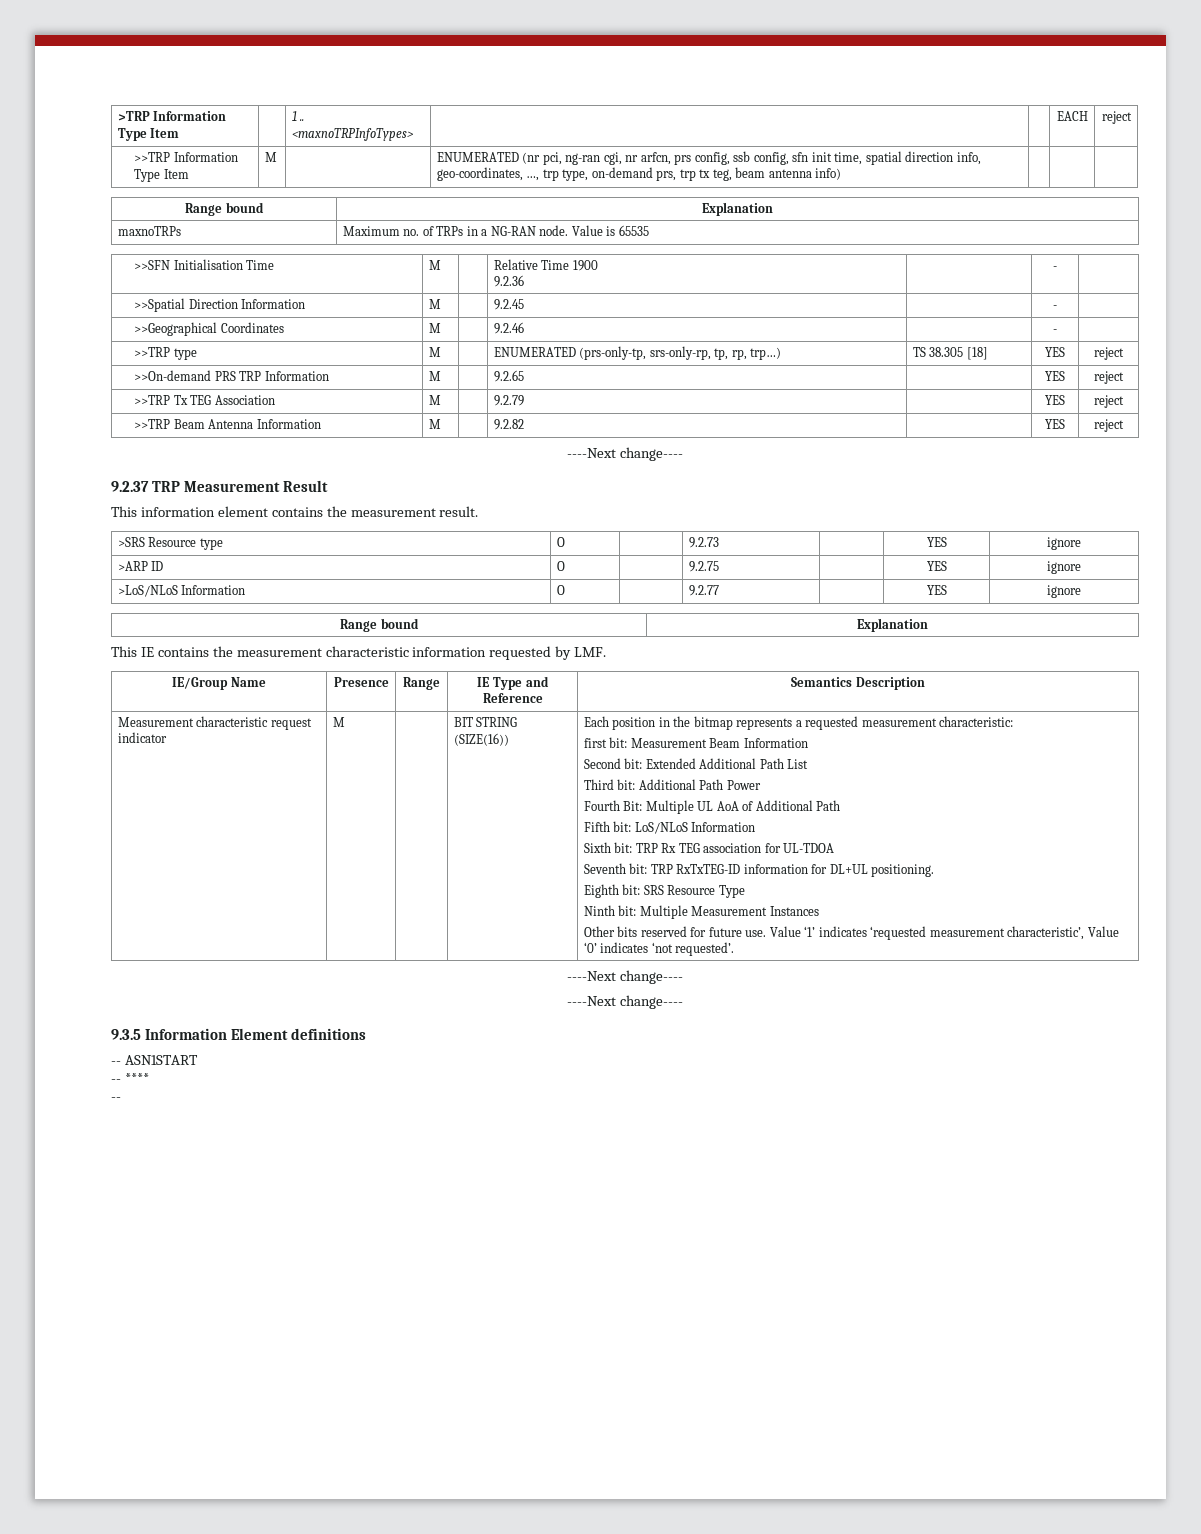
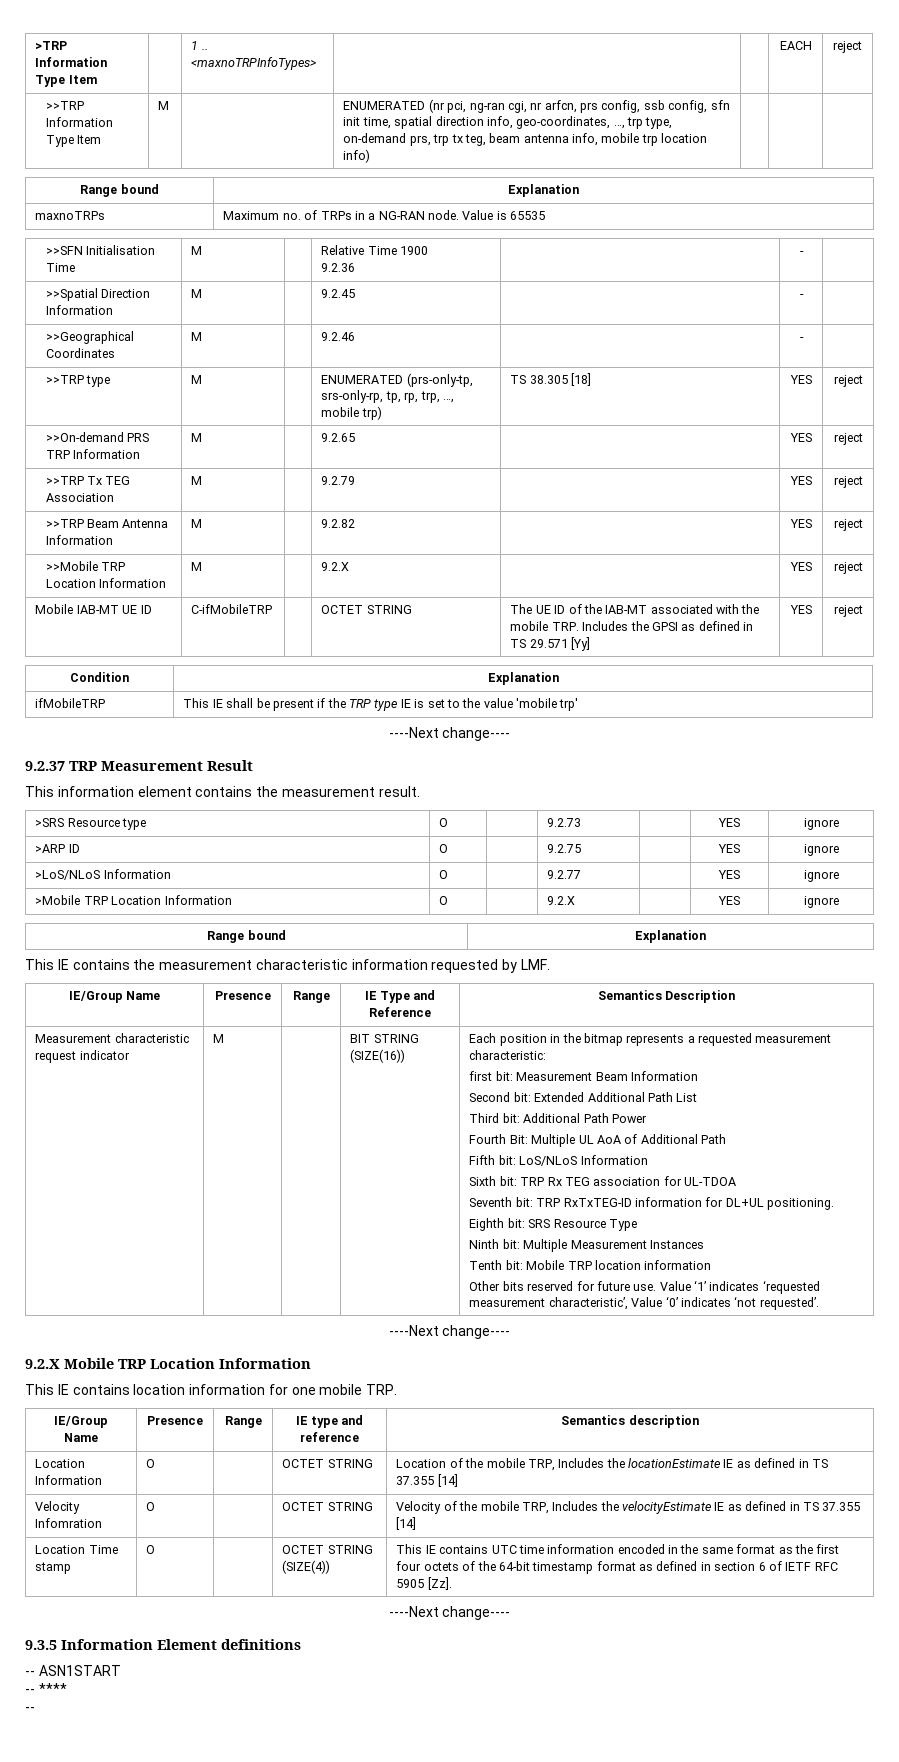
- >>TRP Information Type Item | M | | ENUMERATED (nr pci, ng-ran cgi, nr arfcn, prs config, ssb config, sfn init time, spatial direction info, geo-coordinates, …, trp type, on-demand prs, trp tx teg, beam antenna info) | | |
+ >>TRP Information Type Item | M | | ENUMERATED (nr pci, ng-ran cgi, nr arfcn, prs config, ssb config, sfn init time, spatial direction info, geo-coordinates, …, trp type, on-demand prs, trp tx teg, beam antenna info, mobile trp location info) | | |
- >>TRP type | M | | ENUMERATED (prs-only-tp, srs-only-rp, tp, rp, trp…) | TS 38.305 [18] | YES | reject
+ >>TRP type | M | | ENUMERATED (prs-only-tp, srs-only-rp, tp, rp, trp, …, mobile trp) | TS 38.305 [18] | YES | reject
+ >>Mobile TRP Location Information | M | | 9.2.X | | YES | reject
+ Mobile IAB-MT UE ID | C-ifMobileTRP | | OCTET STRING | The UE ID of the IAB-MT associated with the mobile TRP. Includes the GPSI as defined in TS 29.571 [Yy] | YES | reject
+ Condition | Explanation
+ ifMobileTRP | This IE shall be present if the TRP type IE is set to the value 'mobile trp'
+ >Mobile TRP Location Information | O | | 9.2.X | | YES | ignore
+ Tenth bit: Mobile TRP location information
+ 9.2.X Mobile TRP Location Information
+ This IE contains location information for one mobile TRP.
+ IE/Group Name | Presence | Range | IE type and reference | Semantics description
+ Location Information | O | | OCTET STRING | Location of the mobile TRP, Includes the locationEstimate IE as defined in TS 37.355 [14]
+ Velocity Infomration | O | | OCTET STRING | Velocity of the mobile TRP, Includes the velocityEstimate IE as defined in TS 37.355 [14]
+ Location Time stamp | O | | OCTET STRING (SIZE(4)) | This IE contains UTC time information encoded in the same format as the first four octets of the 64-bit timestamp format as defined in section 6 of IETF RFC 5905 [Zz].

